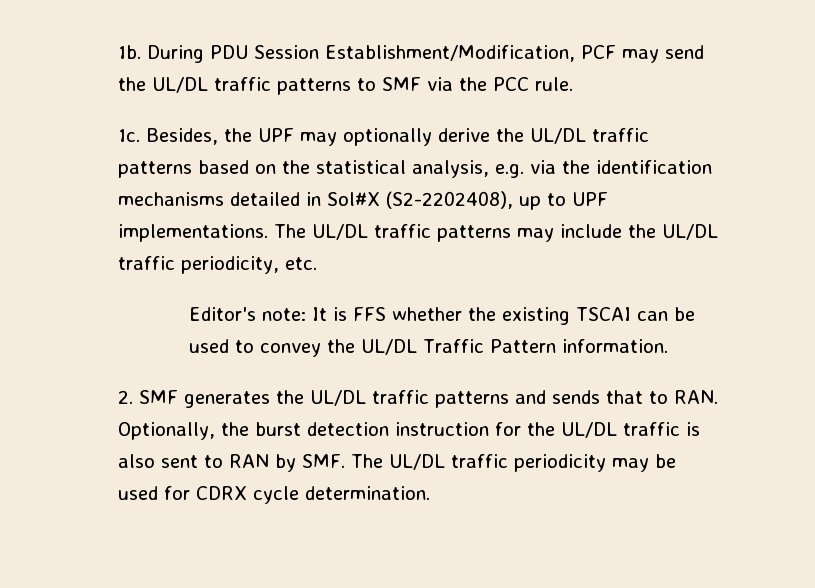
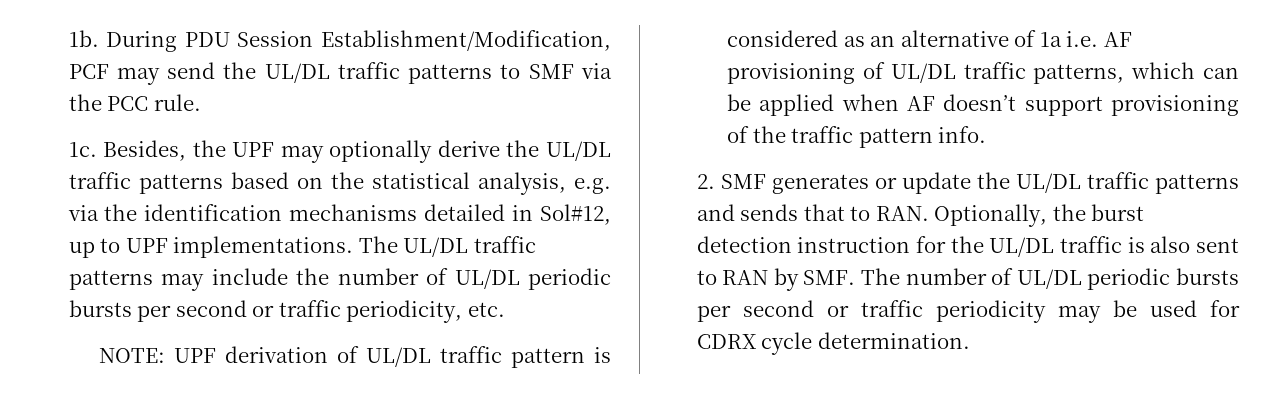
- Besides, the UPF may optionally derive the UL/DL traffic patterns based on the statistical analysis, e.g. via the identification mechanisms detailed in Sol#X (S2-2202408), up to UPF implementations.
+ Besides, the UPF may optionally derive the UL/DL traffic patterns based on the statistical analysis, e.g. via the identification mechanisms detailed in Sol#12, up to UPF implementations.
- The UL/DL traffic patterns may include the UL/DL traffic periodicity, etc.
- Editor's note: It is FFS whether the existing TSCAI can be used to convey the UL/DL Traffic Pattern information.
+ The UL/DL traffic patterns may include the number of UL/DL periodic bursts per second or traffic periodicity, etc.
+ NOTE: UPF derivation of UL/DL traffic pattern is considered as an alternative of 1a i.e. AF provisioning of UL/DL traffic patterns, which can be applied when AF doesn’t support provisioning of the traffic pattern info.
- 2. SMF generates the UL/DL traffic patterns and sends that to RAN. Optionally, the burst detection instruction for the UL/DL traffic is also sent to RAN by SMF. The UL/DL traffic periodicity may be used for CDRX cycle determination.
+ 2. SMF generates or update the UL/DL traffic patterns and sends that to RAN. Optionally, the burst detection instruction for the UL/DL traffic is also sent to RAN by SMF. The number of UL/DL periodic bursts per second or traffic periodicity may be used for CDRX cycle determination.

